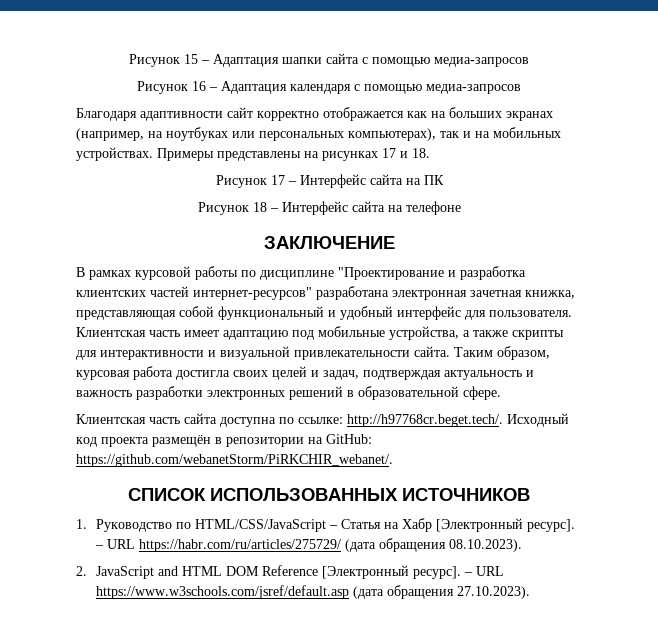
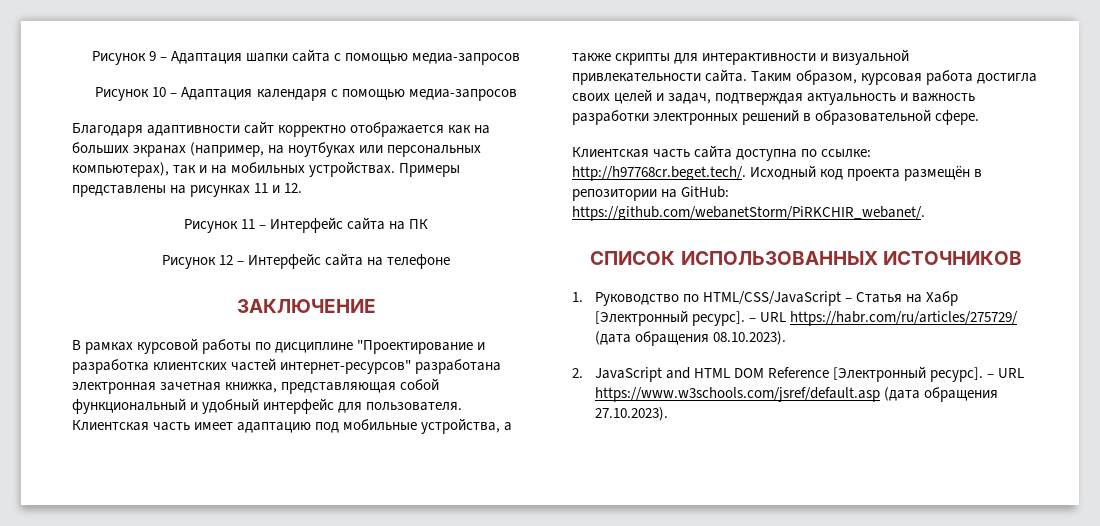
- Рисунок 15 – Адаптация шапки сайта с помощью медиа-запросов
+ Рисунок 9 – Адаптация шапки сайта с помощью медиа-запросов
- Рисунок 16 – Адаптация календаря с помощью медиа-запросов
+ Рисунок 10 – Адаптация календаря с помощью медиа-запросов
- Примеры представлены на рисунках 17 и 18.
- Рисунок 17 – Интерфейс сайта на ПК
+ Примеры представлены на рисунках 11 и 12.
+ Рисунок 11 – Интерфейс сайта на ПК
- Рисунок 18 – Интерфейс сайта на телефоне
+ Рисунок 12 – Интерфейс сайта на телефоне

